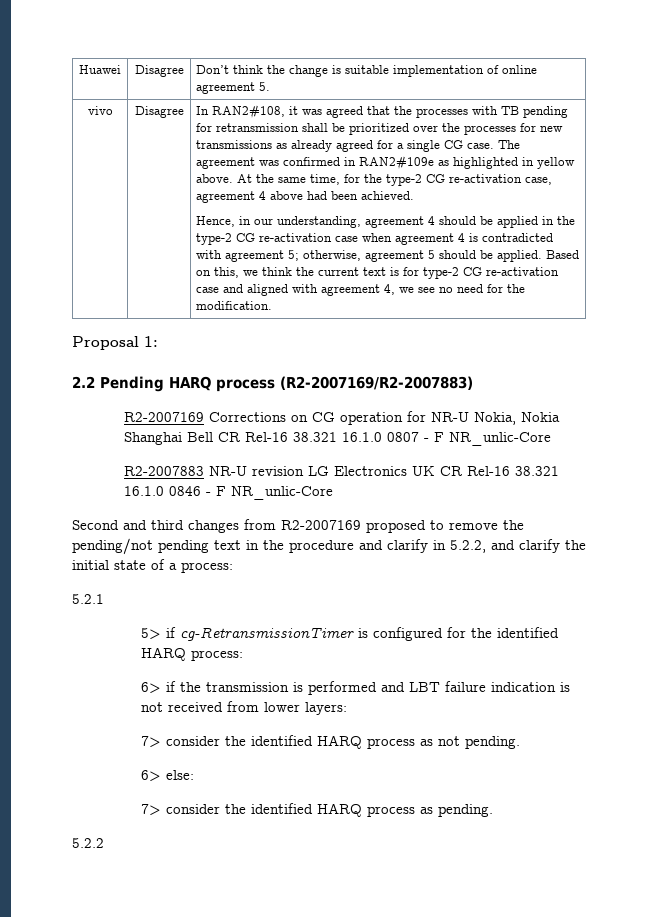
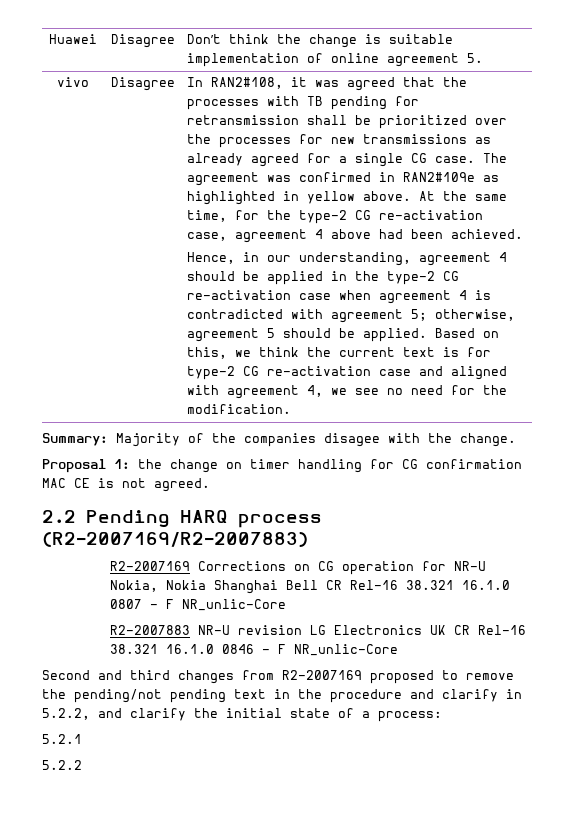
- Proposal 1:
+ Summary: Majority of the companies disagee with the change.
+ Proposal 1: the change on timer handling for CG confirmation MAC CE is not agreed.
- 5> if cg-RetransmissionTimer is configured for the identified HARQ process:
- 6> if the transmission is performed and LBT failure indication is not received from lower layers:
- 7> consider the identified HARQ process as not pending.
- 6> else:
- 7> consider the identified HARQ process as pending.

